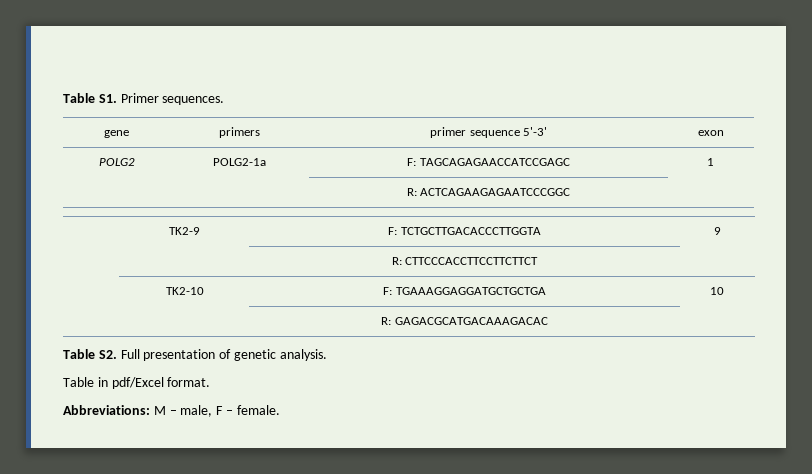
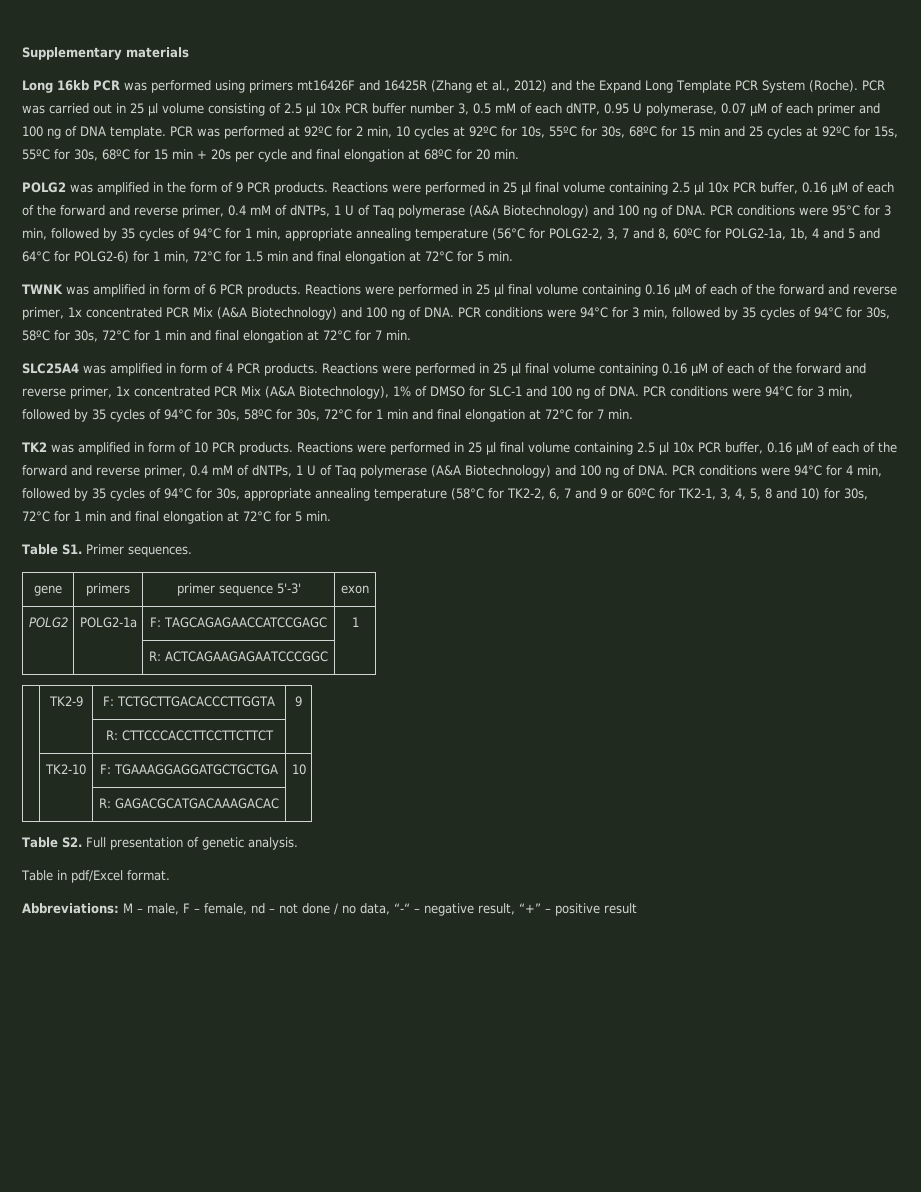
+ Supplementary materials
+ Long 16kb PCR was performed using primers mt16426F and 16425R (Zhang et al., 2012) and the Expand Long Template PCR System (Roche). PCR was carried out in 25 µl volume consisting of 2.5 µl 10x PCR buffer number 3, 0.5 mM of each dNTP, 0.95 U polymerase, 0.07 µM of each primer and 100 ng of DNA template. PCR was performed at 92ºC for 2 min, 10 cycles at 92ºC for 10s, 55ºC for 30s, 68ºC for 15 min and 25 cycles at 92ºC for 15s, 55ºC for 30s, 68ºC for 15 min + 20s per cycle and final elongation at 68ºC for 20 min.
+ POLG2 was amplified in the form of 9 PCR products. Reactions were performed in 25 µl final volume containing 2.5 µl 10x PCR buffer, 0.16 µM of each of the forward and reverse primer, 0.4 mM of dNTPs, 1 U of Taq polymerase (A&A Biotechnology) and 100 ng of DNA. PCR conditions were 95°C for 3 min, followed by 35 cycles of 94°C for 1 min, appropriate annealing temperature (56°C for POLG2-2, 3, 7 and 8, 60ºC for POLG2-1a, 1b, 4 and 5 and 64°C for POLG2-6) for 1 min, 72°C for 1.5 min and final elongation at 72°C for 5 min.
+ TWNK was amplified in form of 6 PCR products. Reactions were performed in 25 µl final volume containing 0.16 µM of each of the forward and reverse primer, 1x concentrated PCR Mix (A&A Biotechnology) and 100 ng of DNA. PCR conditions were 94°C for 3 min, followed by 35 cycles of 94°C for 30s, 58ºC for 30s, 72°C for 1 min and final elongation at 72°C for 7 min.
+ SLC25A4 was amplified in form of 4 PCR products. Reactions were performed in 25 µl final volume containing 0.16 µM of each of the forward and reverse primer, 1x concentrated PCR Mix (A&A Biotechnology), 1% of DMSO for SLC-1 and 100 ng of DNA. PCR conditions were 94°C for 3 min, followed by 35 cycles of 94°C for 30s, 58ºC for 30s, 72°C for 1 min and final elongation at 72°C for 7 min.
+ TK2 was amplified in form of 10 PCR products. Reactions were performed in 25 µl final volume containing 2.5 µl 10x PCR buffer, 0.16 µM of each of the forward and reverse primer, 0.4 mM of dNTPs, 1 U of Taq polymerase (A&A Biotechnology) and 100 ng of DNA. PCR conditions were 94°C for 4 min, followed by 35 cycles of 94°C for 30s, appropriate annealing temperature (58°C for TK2-2, 6, 7 and 9 or 60ºC for TK2-1, 3, 4, 5, 8 and 10) for 30s, 72°C for 1 min and final elongation at 72°C for 5 min.
- Abbreviations: M – male, F – female.
+ Abbreviations: M – male, F – female, nd – not done / no data, “-“ – negative result, “+” – positive result

